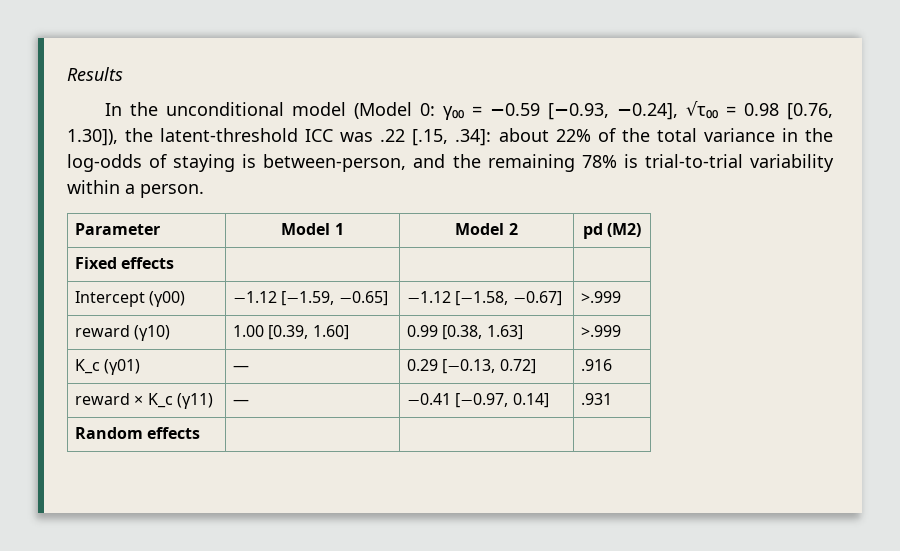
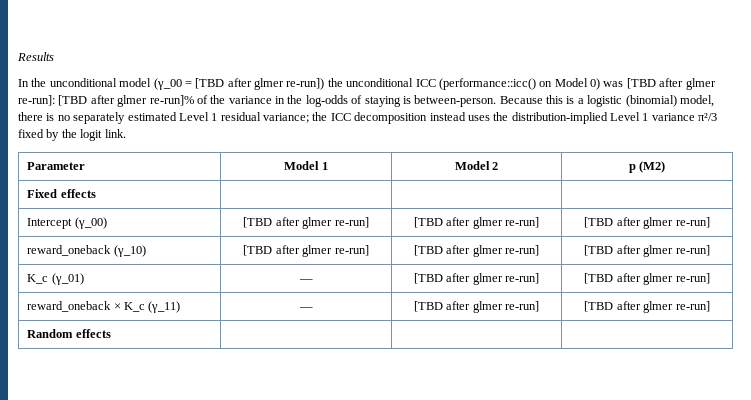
- In the unconditional model (Model 0: γ₀₀ = −0.59 [−0.93, −0.24], √τ₀₀ = 0.98 [0.76, 1.30]), the latent-threshold ICC was .22 [.15, .34]: about 22% of the total variance in the log-odds of staying is between-person, and the remaining 78% is trial-to-trial variability within a person.
+ In the unconditional model (γ_00 = [TBD after glmer re-run]) the unconditional ICC (performance::icc() on Model 0) was [TBD after glmer re-run]: [TBD after glmer re-run]% of the variance in the log-odds of staying is between-person. Because this is a logistic (binomial) model, there is no separately estimated Level 1 residual variance; the ICC decomposition instead uses the distribution-implied Level 1 variance π²/3 fixed by the logit link.
- Parameter | Model 1 | Model 2 | pd (M2)
+ Parameter | Model 1 | Model 2 | p (M2)
- Intercept (γ00) | −1.12 [−1.59, −0.65] | −1.12 [−1.58, −0.67] | >.999
- reward (γ10) | 1.00 [0.39, 1.60] | 0.99 [0.38, 1.63] | >.999
- K_c (γ01) | — | 0.29 [−0.13, 0.72] | .916
- reward × K_c (γ11) | — | −0.41 [−0.97, 0.14] | .931
+ Intercept (γ_00) | [TBD after glmer re-run] | [TBD after glmer re-run] | [TBD after glmer re-run]
+ reward_oneback (γ_10) | [TBD after glmer re-run] | [TBD after glmer re-run] | [TBD after glmer re-run]
+ K_c (γ_01) | — | [TBD after glmer re-run] | [TBD after glmer re-run]
+ reward_oneback × K_c (γ_11) | — | [TBD after glmer re-run] | [TBD after glmer re-run]

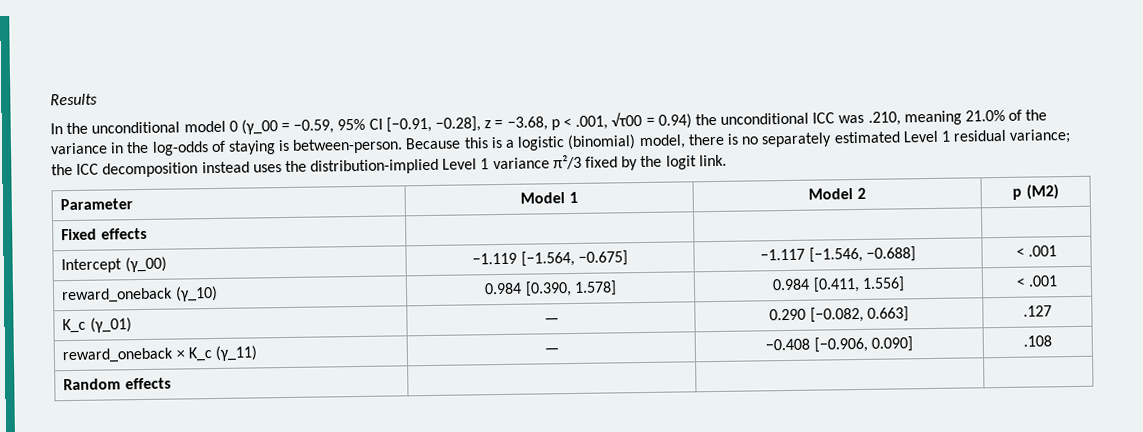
- In the unconditional model (γ_00 = [TBD after glmer re-run]) the unconditional ICC (performance::icc() on Model 0) was [TBD after glmer re-run]: [TBD after glmer re-run]% of the variance in the log-odds of staying is between-person.
+ In the unconditional model 0 (γ_00 = −0.59, 95% CI [−0.91, −0.28], z = −3.68, p < .001, √τ00 = 0.94) the unconditional ICC was .210, meaning 21.0% of the variance in the log-odds of staying is between-person.
- Intercept (γ_00) | [TBD after glmer re-run] | [TBD after glmer re-run] | [TBD after glmer re-run]
- reward_oneback (γ_10) | [TBD after glmer re-run] | [TBD after glmer re-run] | [TBD after glmer re-run]
- K_c (γ_01) | — | [TBD after glmer re-run] | [TBD after glmer re-run]
+ Intercept (γ_00) | −1.119 [−1.564, −0.675] | −1.117 [−1.546, −0.688] | < .001
+ reward_oneback (γ_10) | 0.984 [0.390, 1.578] | 0.984 [0.411, 1.556] | < .001
+ K_c (γ_01) | — | 0.290 [−0.082, 0.663] | .127
- reward_oneback × K_c (γ_11) | — | [TBD after glmer re-run] | [TBD after glmer re-run]
+ reward_oneback × K_c (γ_11) | — | −0.408 [−0.906, 0.090] | .108

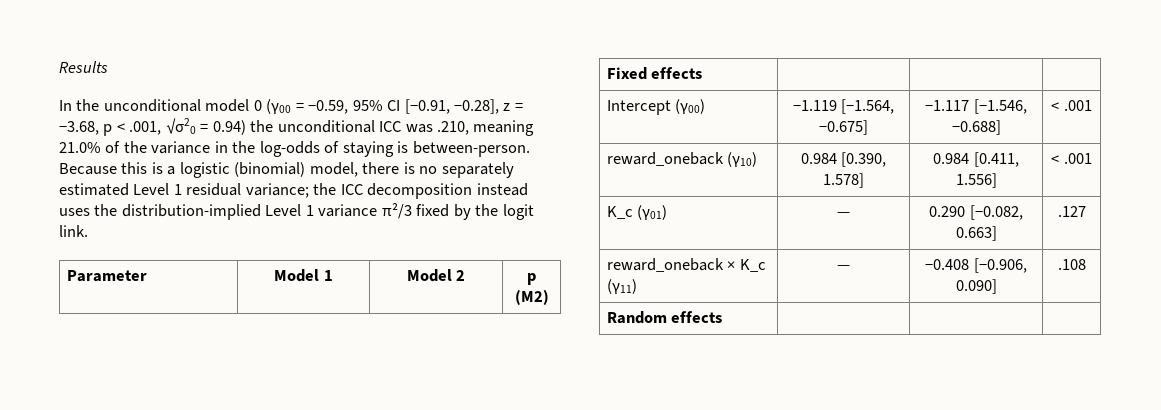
- In the unconditional model 0 (γ_00 = −0.59, 95% CI [−0.91, −0.28], z = −3.68, p < .001, √τ00 = 0.94) the unconditional ICC was .210, meaning 21.0% of the variance in the log-odds of staying is between-person.
+ In the unconditional model 0 (γ00 = −0.59, 95% CI [−0.91, −0.28], z = −3.68, p < .001, √σ20 = 0.94) the unconditional ICC was .210, meaning 21.0% of the variance in the log-odds of staying is between-person.
- Intercept (γ_00) | −1.119 [−1.564, −0.675] | −1.117 [−1.546, −0.688] | < .001
+ Intercept (γ00) | −1.119 [−1.564, −0.675] | −1.117 [−1.546, −0.688] | < .001
- reward_oneback (γ_10) | 0.984 [0.390, 1.578] | 0.984 [0.411, 1.556] | < .001
+ reward_oneback (γ10) | 0.984 [0.390, 1.578] | 0.984 [0.411, 1.556] | < .001
- K_c (γ_01) | — | 0.290 [−0.082, 0.663] | .127
+ K_c (γ01) | — | 0.290 [−0.082, 0.663] | .127
- reward_oneback × K_c (γ_11) | — | −0.408 [−0.906, 0.090] | .108
+ reward_oneback × K_c (γ11) | — | −0.408 [−0.906, 0.090] | .108

